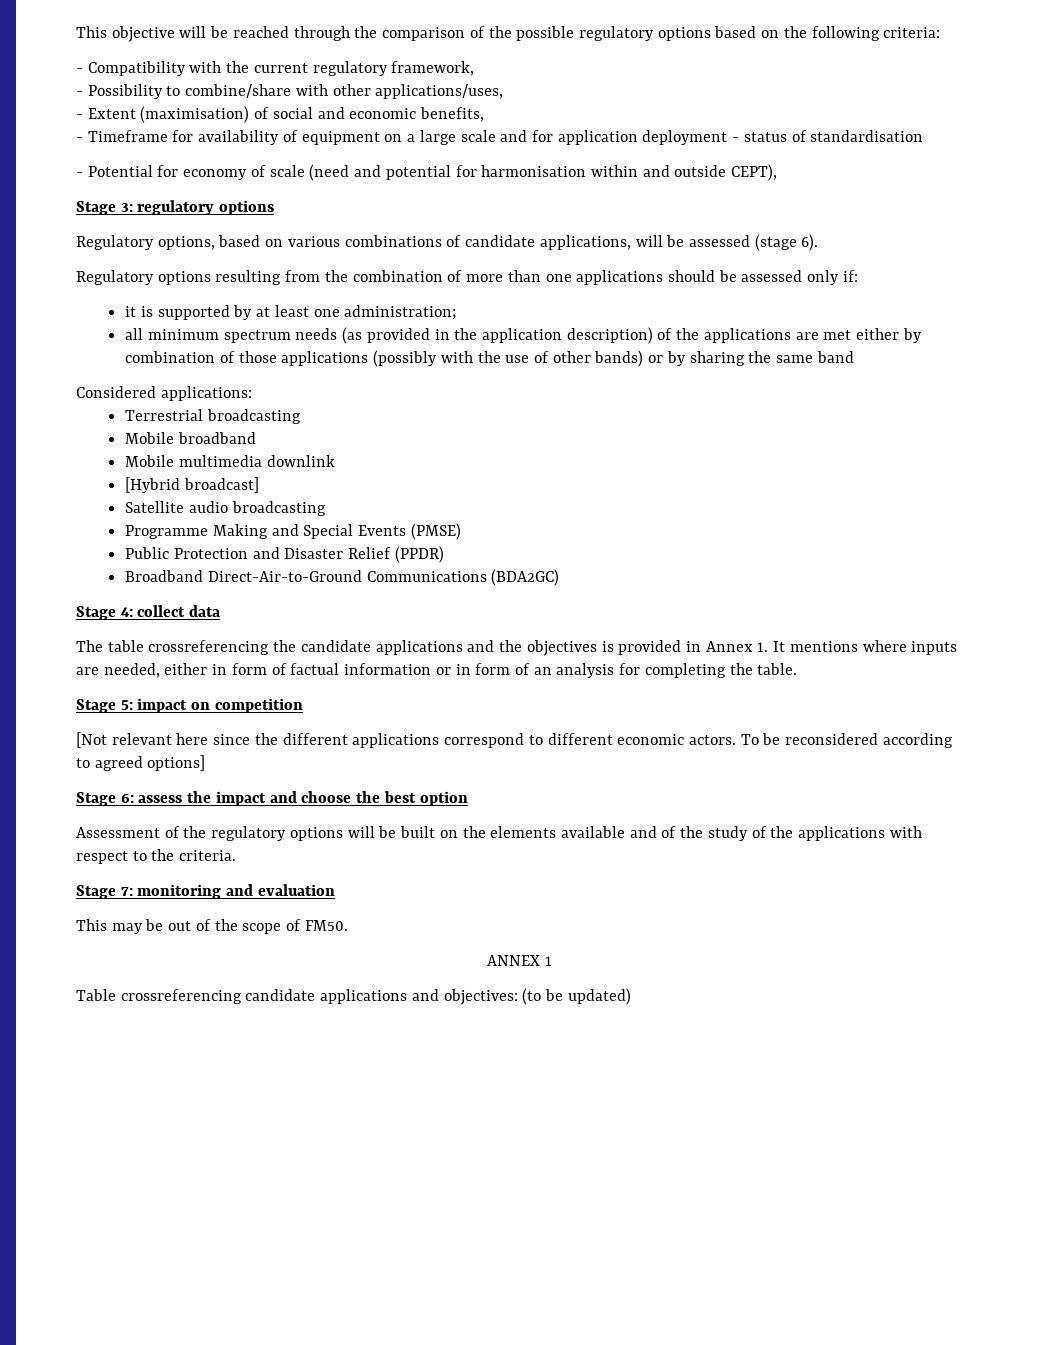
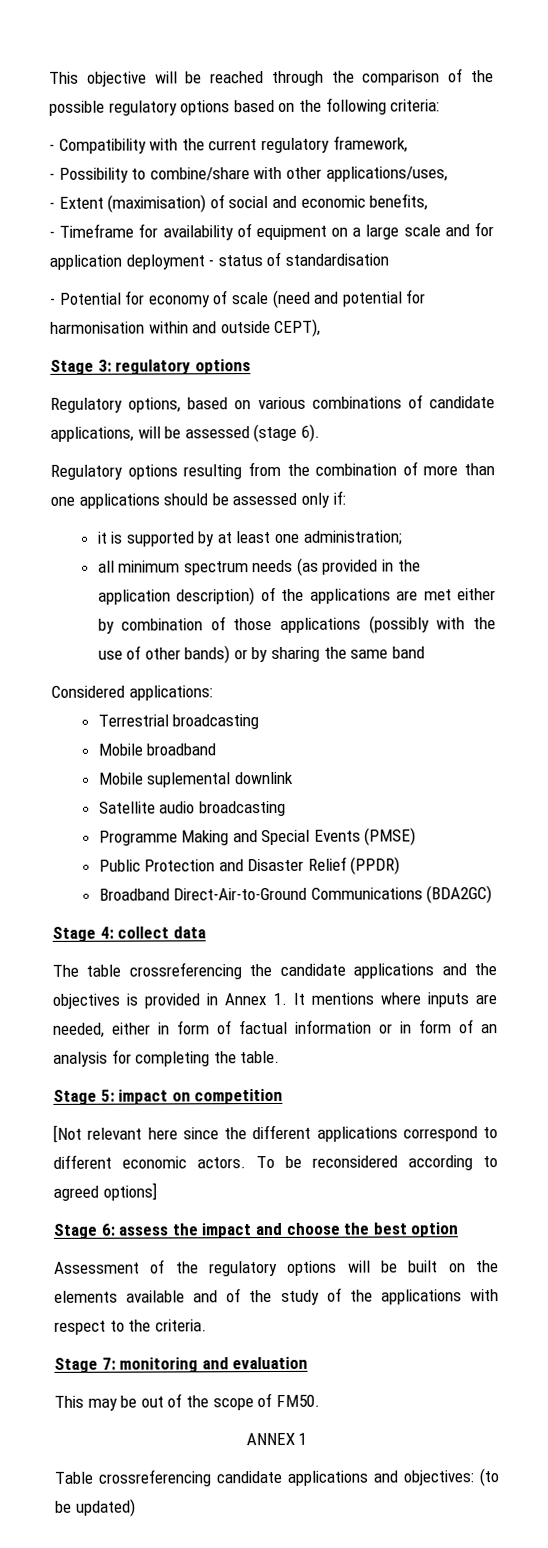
- Mobile multimedia downlink
+ Mobile suplemental downlink
- [Hybrid broadcast]

